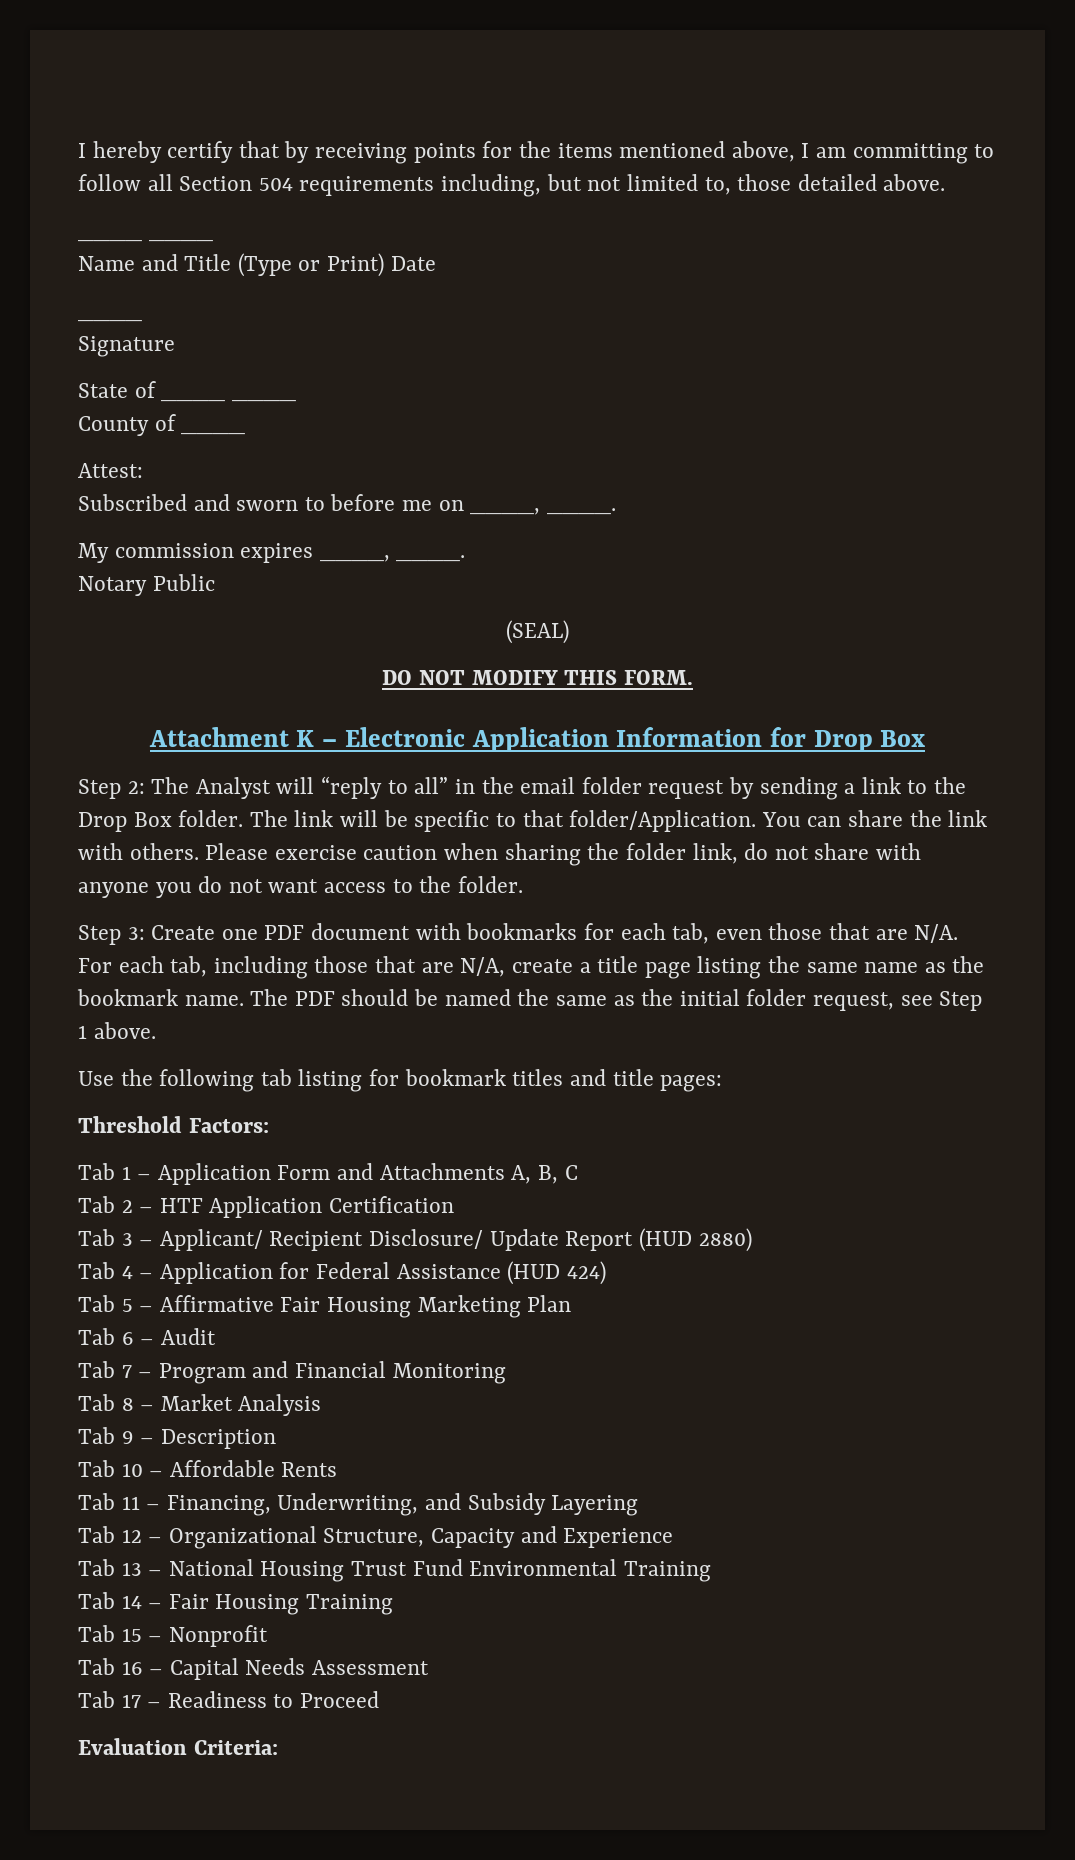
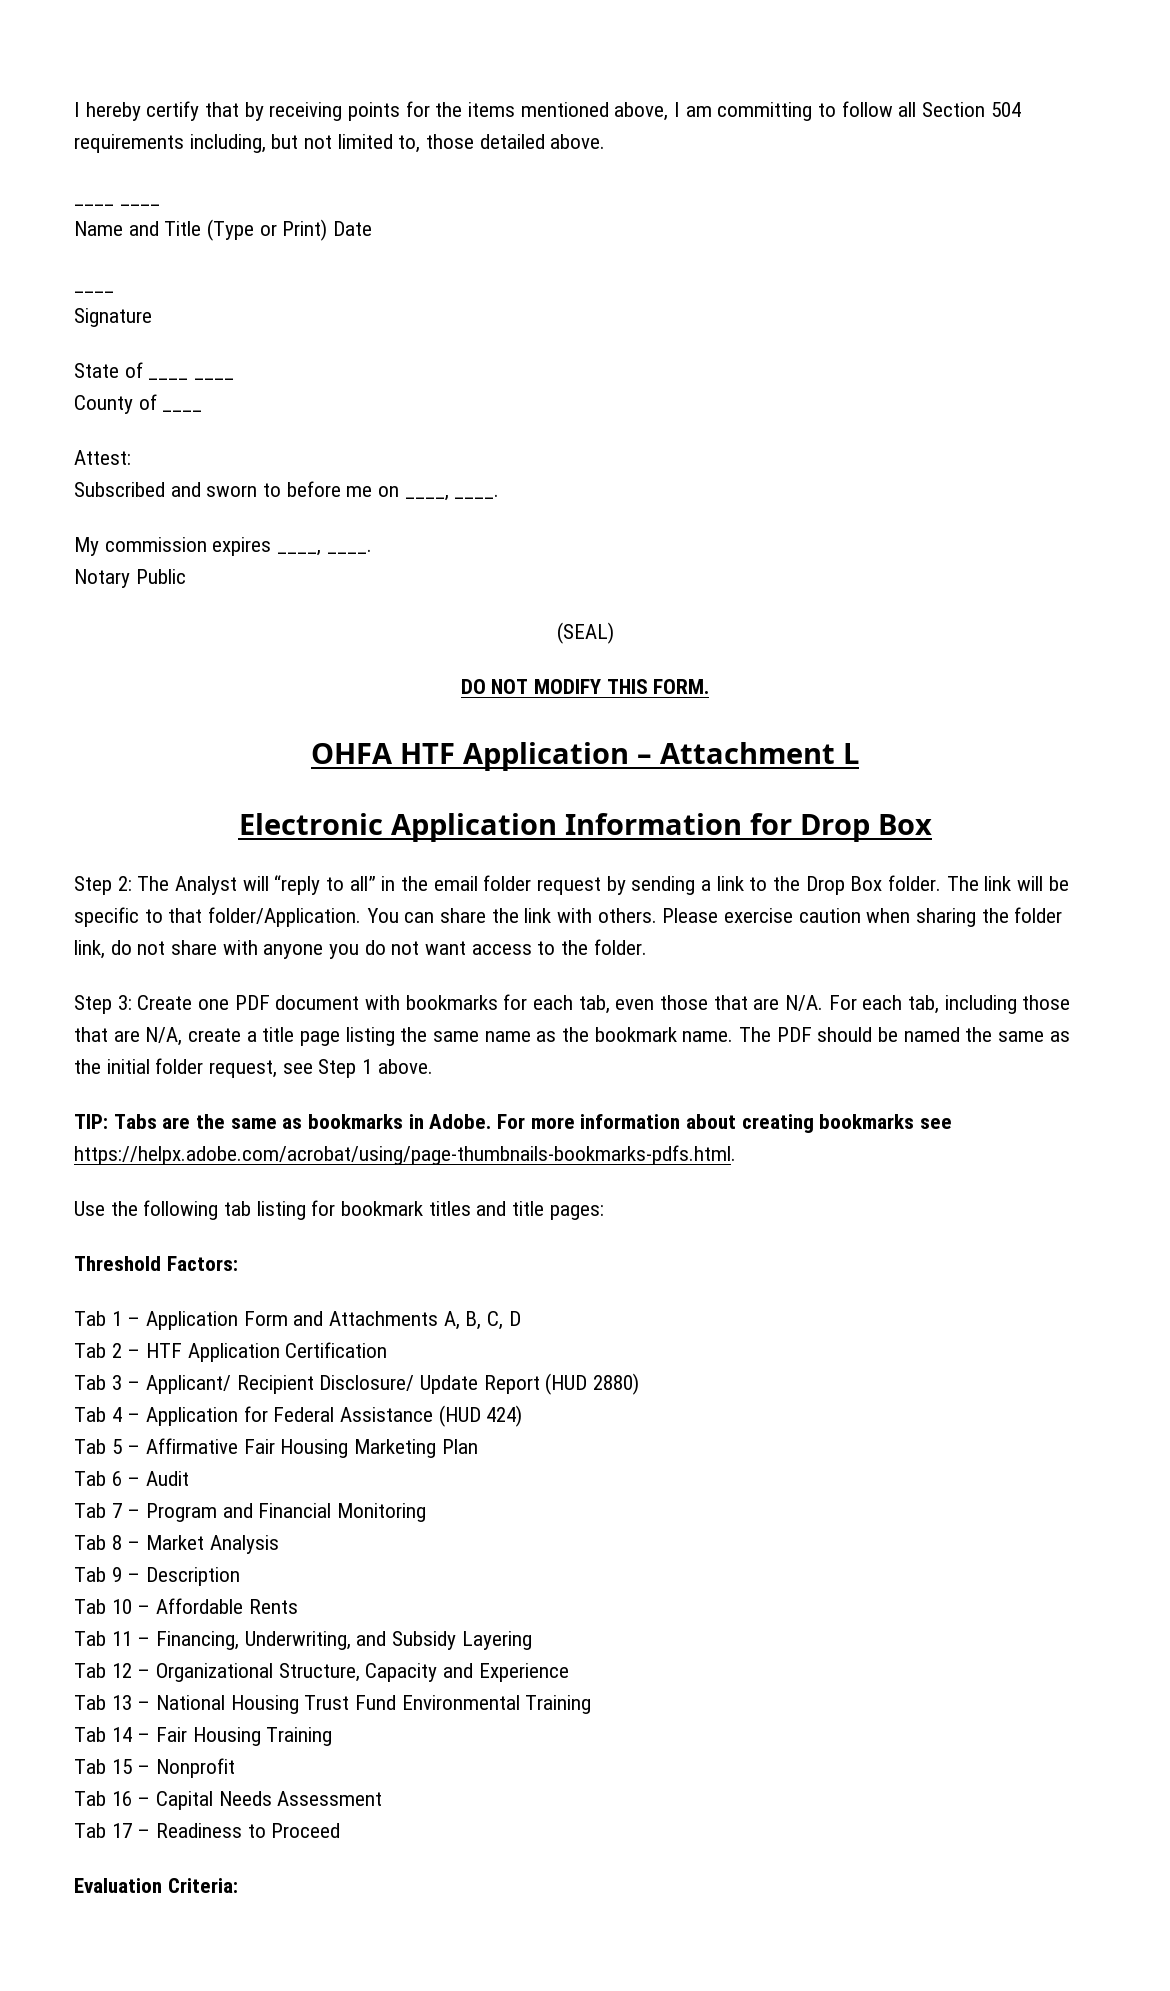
- Attachment K – Electronic Application Information for Drop Box
+ OHFA HTF Application – Attachment L
+ Electronic Application Information for Drop Box
+ TIP: Tabs are the same as bookmarks in Adobe. For more information about creating bookmarks see https://helpx.adobe.com/acrobat/using/page-thumbnails-bookmarks-pdfs.html.
- Tab 1 – Application Form and Attachments A, B, C
+ Tab 1 – Application Form and Attachments A, B, C, D

